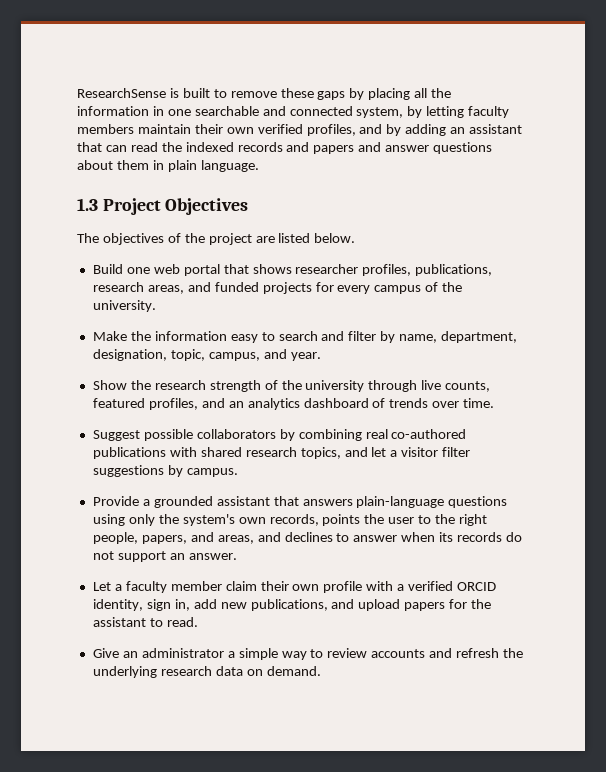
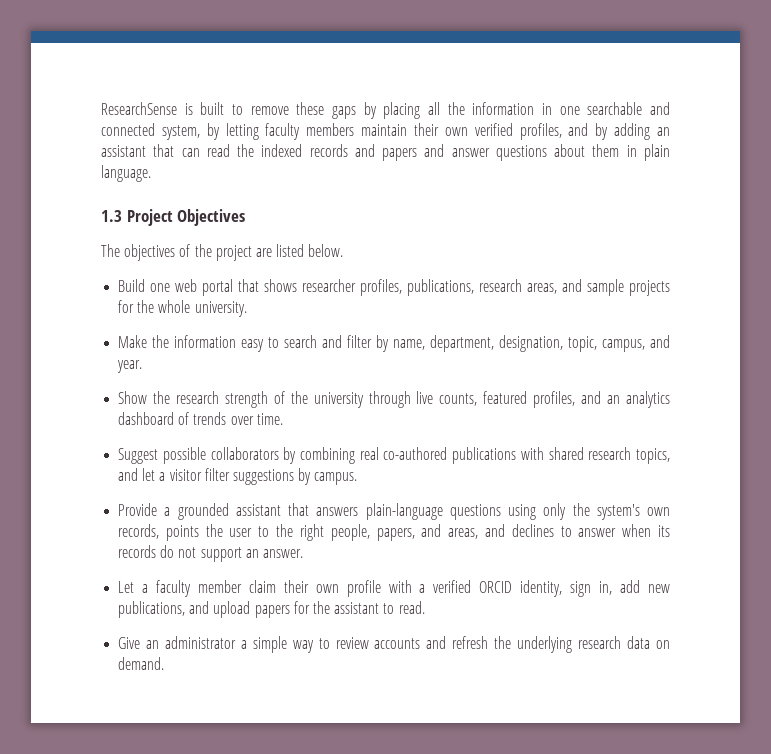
- Build one web portal that shows researcher profiles, publications, research areas, and funded projects for every campus of the university.
+ Build one web portal that shows researcher profiles, publications, research areas, and sample projects for the whole university.

